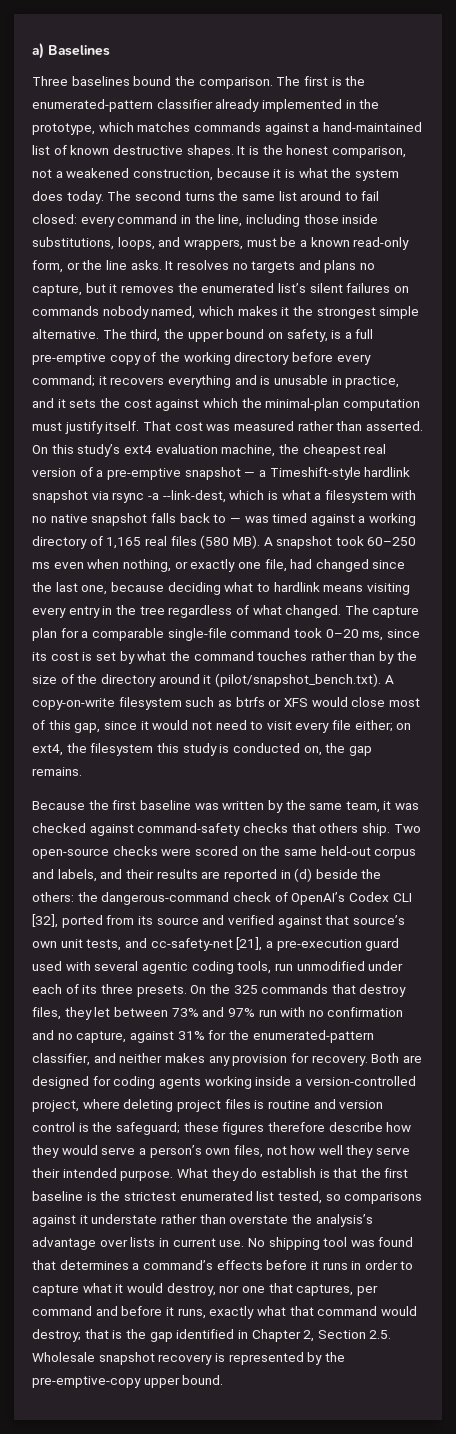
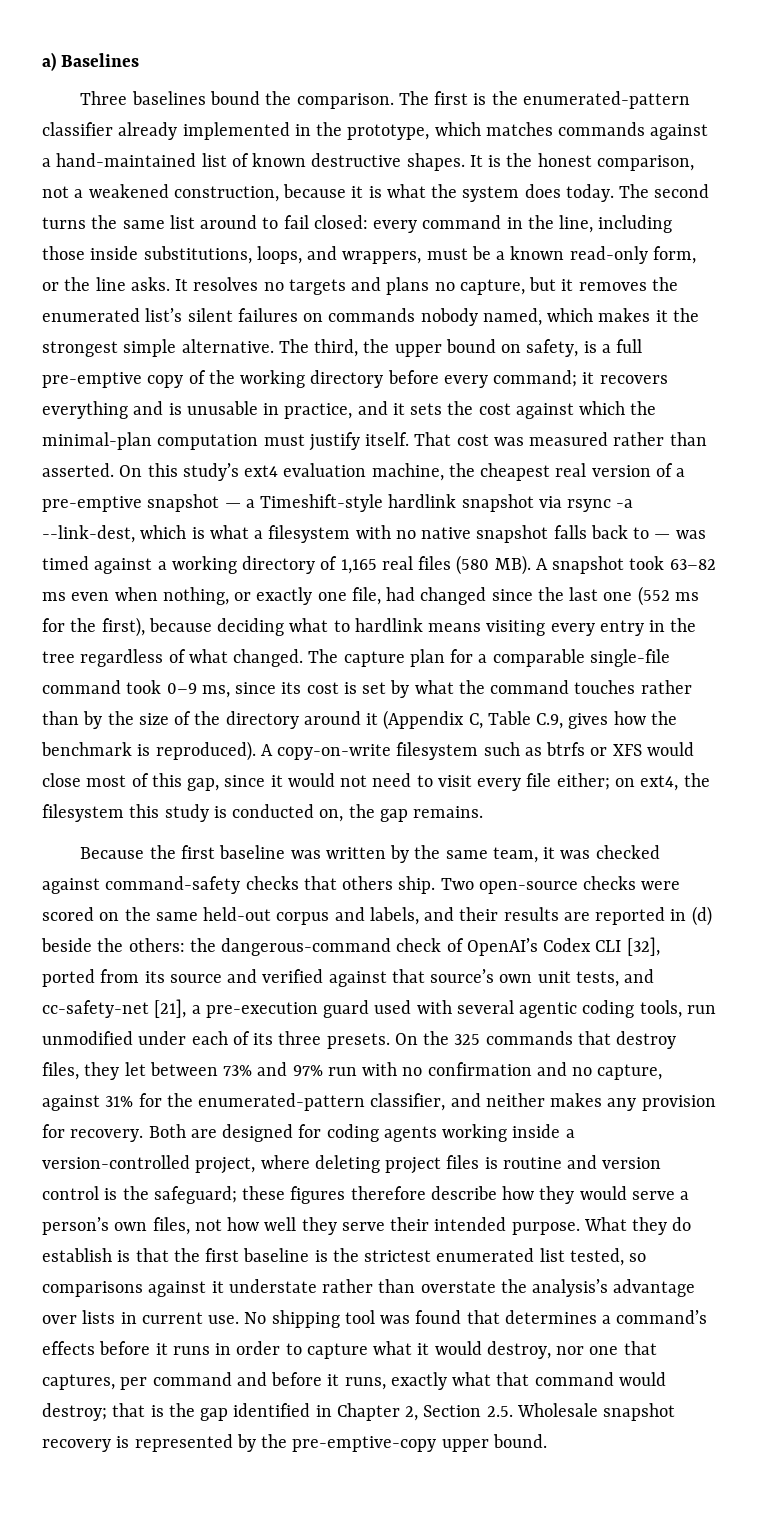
- On this study’s ext4 evaluation machine, the cheapest real version of a pre-emptive snapshot — a Timeshift-style hardlink snapshot via rsync -a --link-dest, which is what a filesystem with no native snapshot falls back to — was timed against a working directory of 1,165 real files (580 MB). A snapshot took 60–250 ms even when nothing, or exactly one file, had changed since the last one, because deciding what to hardlink means visiting every entry in the tree regardless of what changed.
+ On this study’s ext4 evaluation machine, the cheapest real version of a pre-emptive snapshot — a Timeshift-style hardlink snapshot via rsync -a --link-dest, which is what a filesystem with no native snapshot falls back to — was timed against a working directory of 1,165 real files (580 MB). A snapshot took 63–82 ms even when nothing, or exactly one file, had changed since the last one (552 ms for the first), because deciding what to hardlink means visiting every entry in the tree regardless of what changed.
- The capture plan for a comparable single-file command took 0–20 ms, since its cost is set by what the command touches rather than by the size of the directory around it (pilot/snapshot_bench.txt). A copy-on-write filesystem such as btrfs or XFS would close most of this gap, since it would not need to visit every file either;
+ The capture plan for a comparable single-file command took 0–9 ms, since its cost is set by what the command touches rather than by the size of the directory around it (Appendix C, Table C.9, gives how the benchmark is reproduced). A copy-on-write filesystem such as btrfs or XFS would close most of this gap, since it would not need to visit every file either;

